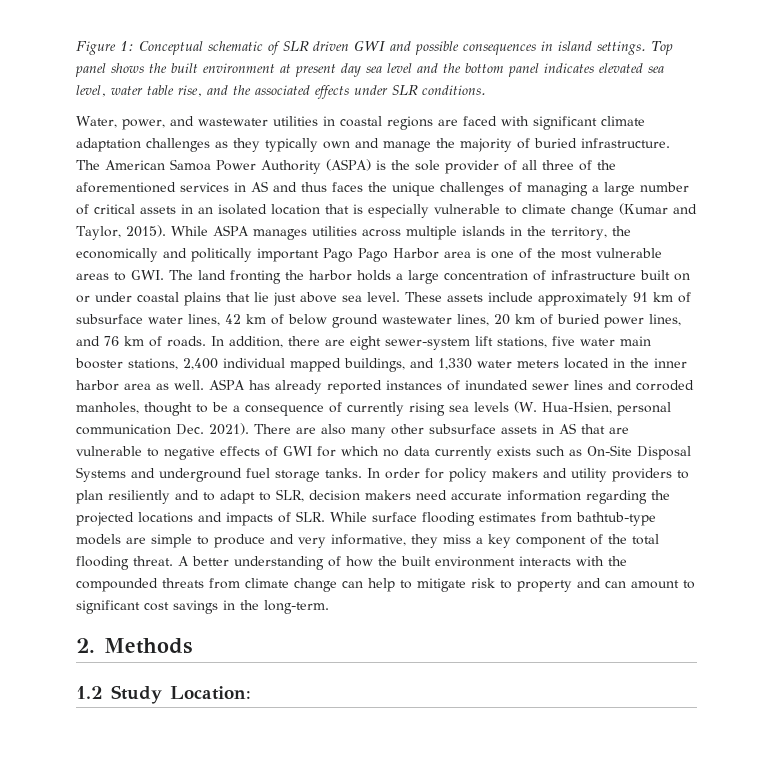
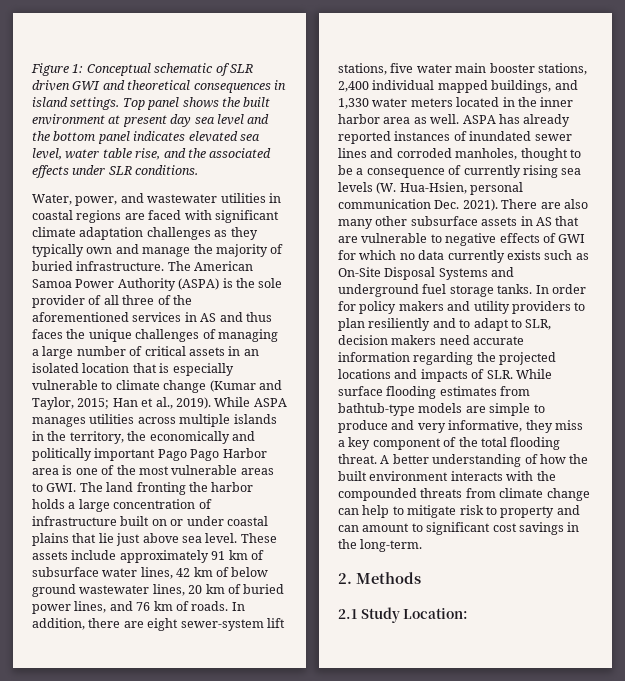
- Figure 1: Conceptual schematic of SLR driven GWI and possible consequences in island settings.
+ Figure 1: Conceptual schematic of SLR driven GWI and theoretical consequences in island settings.
- The American Samoa Power Authority (ASPA) is the sole provider of all three of the aforementioned services in AS and thus faces the unique challenges of managing a large number of critical assets in an isolated location that is especially vulnerable to climate change (Kumar and Taylor, 2015).
+ The American Samoa Power Authority (ASPA) is the sole provider of all three of the aforementioned services in AS and thus faces the unique challenges of managing a large number of critical assets in an isolated location that is especially vulnerable to climate change (Kumar and Taylor, 2015; Han et al., 2019).
- 1.2 Study Location:
+ 2.1 Study Location:

